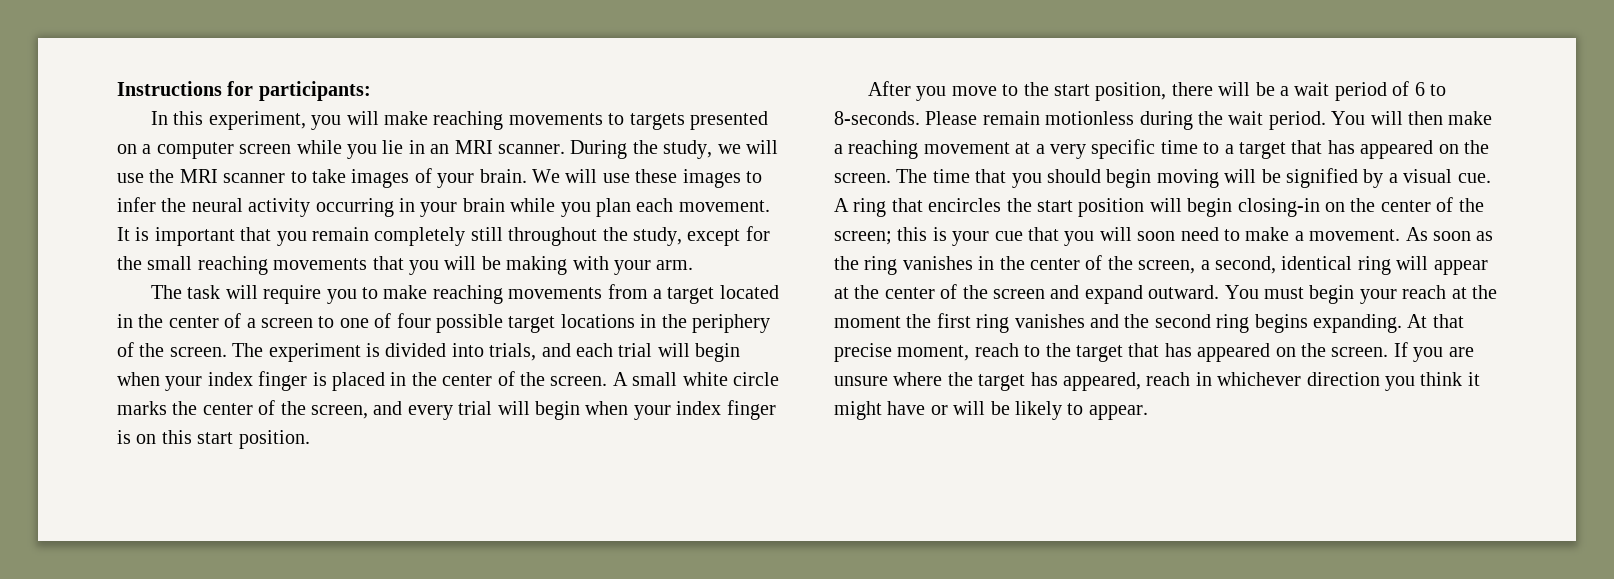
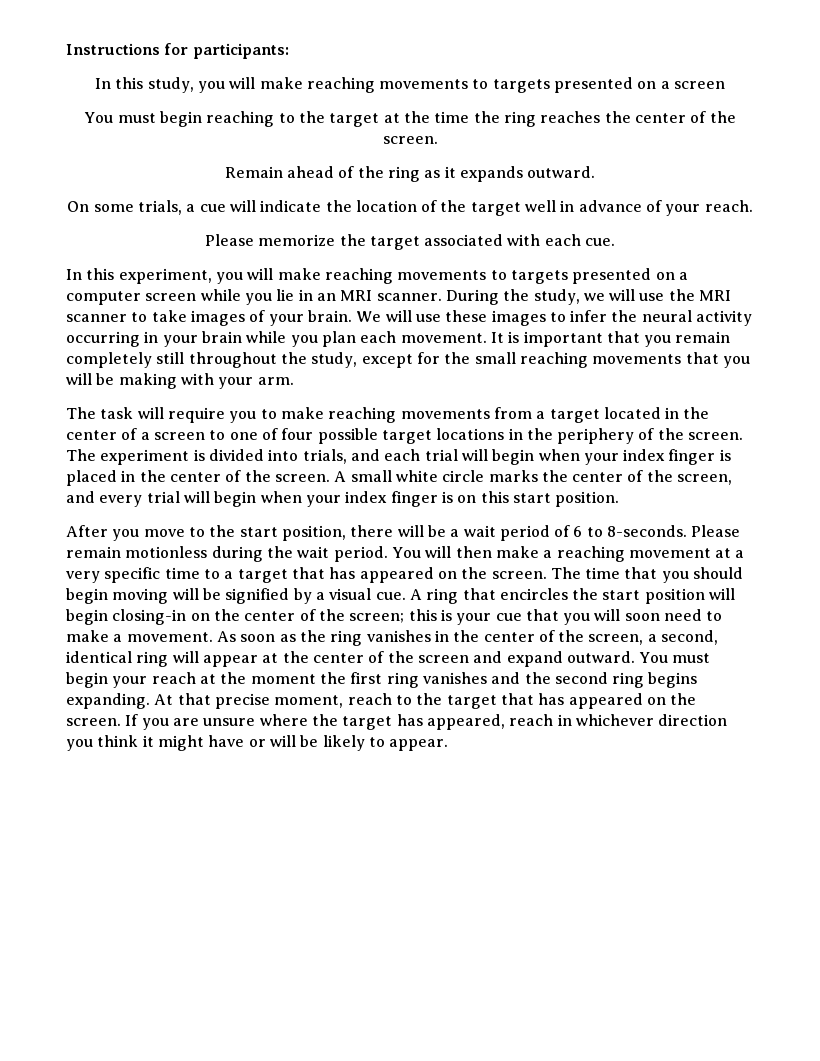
+ In this study, you will make reaching movements to targets presented on a screen
+ You must begin reaching to the target at the time the ring reaches the center of the screen.
+ Remain ahead of the ring as it expands outward.
+ On some trials, a cue will indicate the location of the target well in advance of your reach.
+ Please memorize the target associated with each cue.

